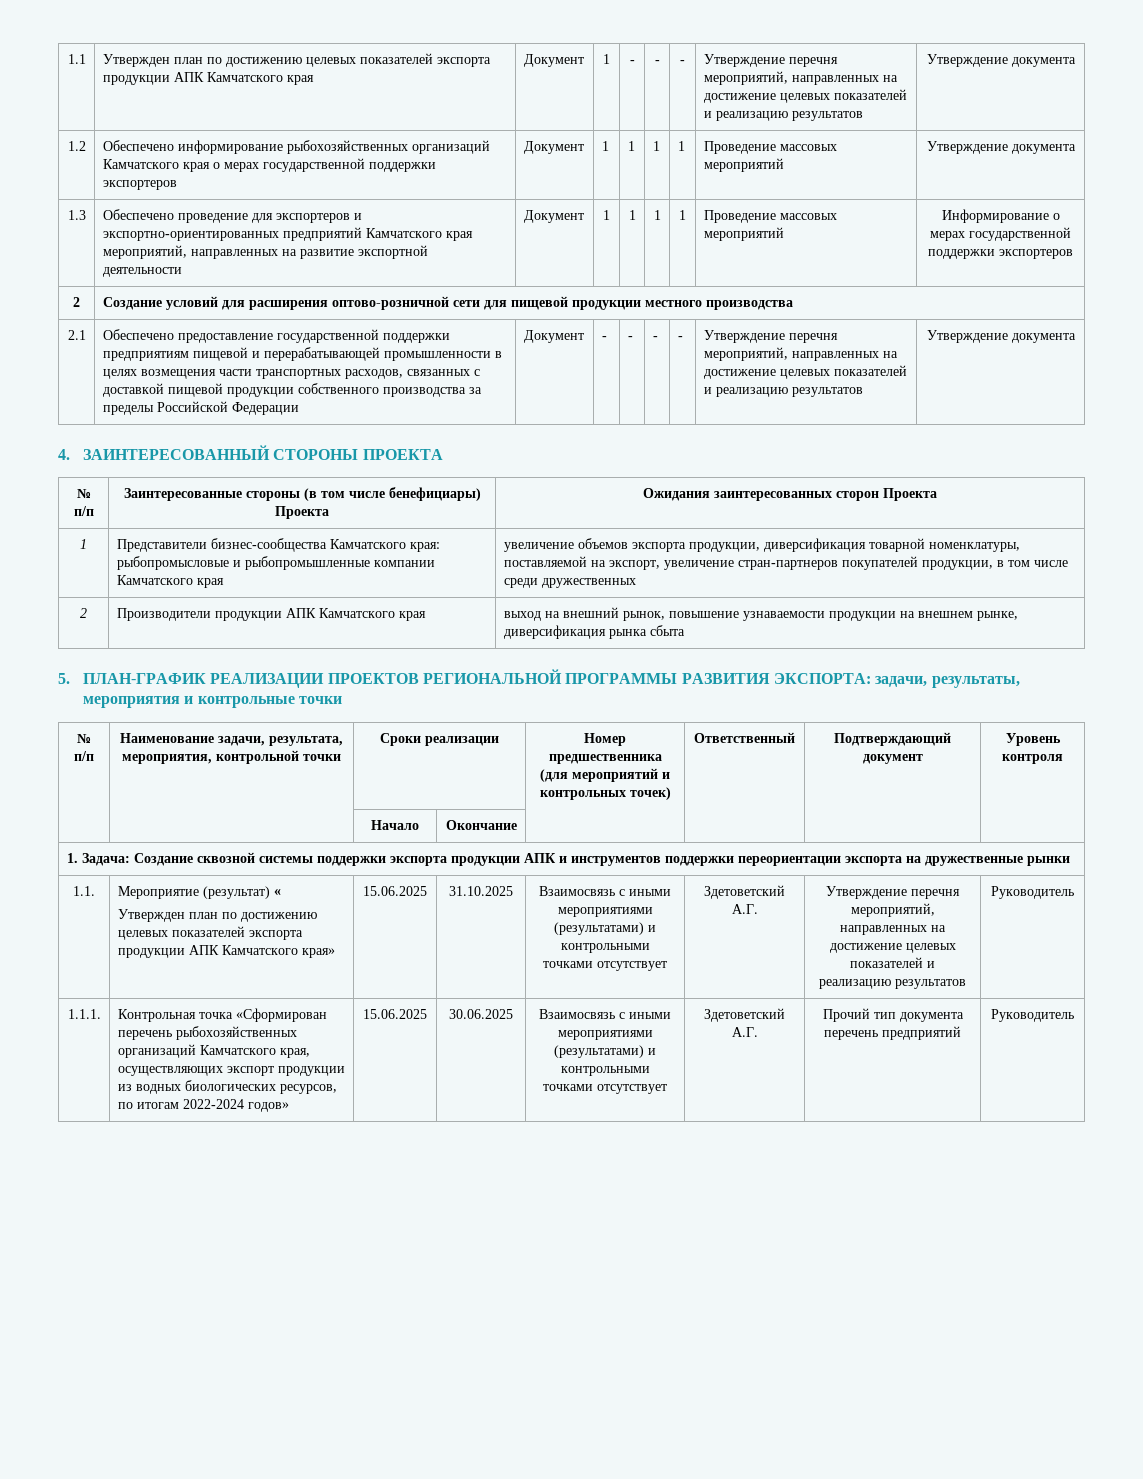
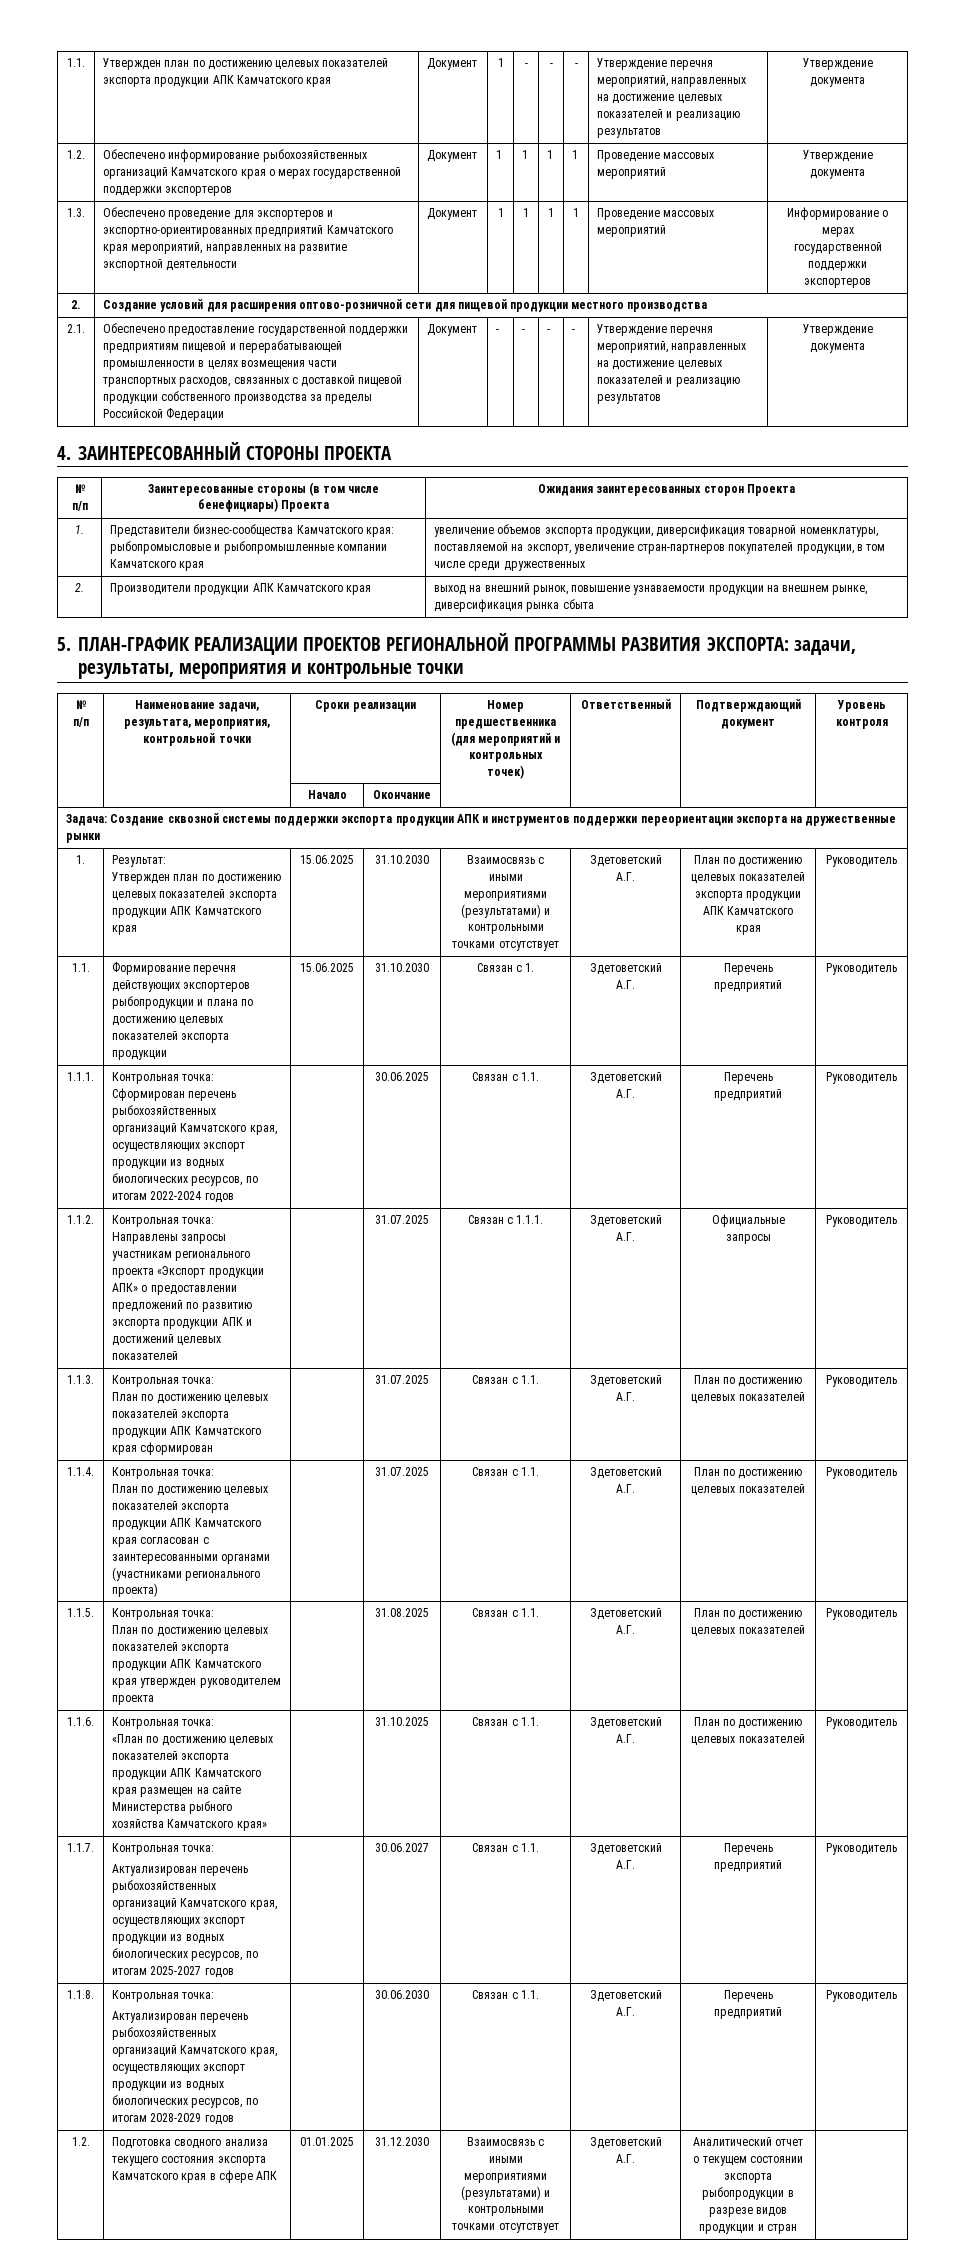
- 1.1 | Утвержден план по достижению целевых показателей экспорта продукции АПК Камчатского края | Документ | 1 | - | - | - | Утверждение перечня мероприятий, направленных на достижение целевых показателей и реализацию результатов | Утверждение документа
+ 1.1. | Утвержден план по достижению целевых показателей экспорта продукции АПК Камчатского края | Документ | 1 | - | - | - | Утверждение перечня мероприятий, направленных на достижение целевых показателей и реализацию результатов | Утверждение документа
- 1.2 | Обеспечено информирование рыбохозяйственных организаций Камчатского края о мерах государственной поддержки экспортеров | Документ | 1 | 1 | 1 | 1 | Проведение массовых мероприятий | Утверждение документа
+ 1.2. | Обеспечено информирование рыбохозяйственных организаций Камчатского края о мерах государственной поддержки экспортеров | Документ | 1 | 1 | 1 | 1 | Проведение массовых мероприятий | Утверждение документа
- 1.3 | Обеспечено проведение для экспортеров и экспортно-ориентированных предприятий Камчатского края мероприятий, направленных на развитие экспортной деятельности | Документ | 1 | 1 | 1 | 1 | Проведение массовых мероприятий | Информирование о мерах государственной поддержки экспортеров
+ 1.3. | Обеспечено проведение для экспортеров и экспортно-ориентированных предприятий Камчатского края мероприятий, направленных на развитие экспортной деятельности | Документ | 1 | 1 | 1 | 1 | Проведение массовых мероприятий | Информирование о мерах государственной поддержки экспортеров
- 2 | Создание условий для расширения оптово-розничной сети для пищевой продукции местного производства
+ 2. | Создание условий для расширения оптово-розничной сети для пищевой продукции местного производства
- 2.1
+ 2.1.
- 1 | Представители бизнес-сообщества Камчатского края: рыбопромысловые и рыбопромышленные компании Камчатского края | увеличение объемов экспорта продукции, диверсификация товарной номенклатуры, поставляемой на экспорт, увеличение стран-партнеров покупателей продукции, в том числе среди дружественных
+ 1. | Представители бизнес-сообщества Камчатского края: рыбопромысловые и рыбопромышленные компании Камчатского края | увеличение объемов экспорта продукции, диверсификация товарной номенклатуры, поставляемой на экспорт, увеличение стран-партнеров покупателей продукции, в том числе среди дружественных
- 2 | Производители продукции АПК Камчатского края | выход на внешний рынок, повышение узнаваемости продукции на внешнем рынке, диверсификация рынка сбыта
+ 2. | Производители продукции АПК Камчатского края | выход на внешний рынок, повышение узнаваемости продукции на внешнем рынке, диверсификация рынка сбыта
- 1. Задача: Создание сквозной системы поддержки экспорта продукции АПК и инструментов поддержки переориентации экспорта на дружественные рынки
+ Задача: Создание сквозной системы поддержки экспорта продукции АПК и инструментов поддержки переориентации экспорта на дружественные рынки
- 1.1. | Мероприятие (результат) «
- Утвержден план по достижению целевых показателей экспорта продукции АПК Камчатского края» | 15.06.2025 | 31.10.2025 | Взаимосвязь с иными мероприятиями (результатами) и контрольными точками отсутствует | Здетоветский А.Г. | Утверждение перечня мероприятий, направленных на достижение целевых показателей и реализацию результатов | Руководитель
+ 1. | Результат:
+ Утвержден план по достижению целевых показателей экспорта продукции АПК Камчатского края | 15.06.2025 | 31.10.2030 | Взаимосвязь с иными мероприятиями (результатами) и контрольными точками отсутствует | Здетоветский А.Г. | План по достижению целевых показателей экспорта продукции АПК Камчатского края | Руководитель
+ 1.1. | Формирование перечня действующих экспортеров рыбопродукции и плана по достижению целевых показателей экспорта продукции | 15.06.2025 | 31.10.2030 | Связан с 1. | Здетоветский А.Г. | Перечень предприятий | Руководитель
- 1.1.1. | Контрольная точка «Сформирован перечень рыбохозяйственных организаций Камчатского края, осуществляющих экспорт продукции из водных биологических ресурсов, по итогам 2022-2024 годов» | 15.06.2025 | 30.06.2025 | Взаимосвязь с иными мероприятиями (результатами) и контрольными точками отсутствует | Здетоветский А.Г. | Прочий тип документа перечень предприятий | Руководитель
+ 1.1.1. | Контрольная точка: Сформирован перечень рыбохозяйственных организаций Камчатского края, осуществляющих экспорт продукции из водных биологических ресурсов, по итогам 2022-2024 годов | | 30.06.2025 | Связан с 1.1. | Здетоветский А.Г. | Перечень предприятий | Руководитель
+ 1.1.2. | Контрольная точка: Направлены запросы участникам регионального проекта «Экспорт продукции АПК» о предоставлении предложений по развитию экспорта продукции АПК и достижений целевых показателей | | 31.07.2025 | Связан с 1.1.1. | Здетоветский А.Г. | Официальные запросы | Руководитель
+ 1.1.3. | Контрольная точка:
+ План по достижению целевых показателей экспорта продукции АПК Камчатского края сформирован | | 31.07.2025 | Связан с 1.1. | Здетоветский А.Г. | План по достижению целевых показателей | Руководитель
+ 1.1.4. | Контрольная точка:
+ План по достижению целевых показателей экспорта продукции АПК Камчатского края согласован с заинтересованными органами (участниками регионального проекта) | | 31.07.2025 | Связан с 1.1. | Здетоветский А.Г. | План по достижению целевых показателей | Руководитель
+ 1.1.5. | Контрольная точка:
+ План по достижению целевых показателей экспорта продукции АПК Камчатского края утвержден руководителем проекта | | 31.08.2025 | Связан с 1.1. | Здетоветский А.Г. | План по достижению целевых показателей | Руководитель
+ 1.1.6. | Контрольная точка:
+ «План по достижению целевых показателей экспорта продукции АПК Камчатского края размещен на сайте Министерства рыбного хозяйства Камчатского края» | | 31.10.2025 | Связан с 1.1. | Здетоветский А.Г. | План по достижению целевых показателей | Руководитель
+ 1.1.7. | Контрольная точка:
+ Актуализирован перечень рыбохозяйственных организаций Камчатского края, осуществляющих экспорт продукции из водных биологических ресурсов, по итогам 2025-2027 годов | | 30.06.2027 | Связан с 1.1. | Здетоветский А.Г. | Перечень предприятий | Руководитель
+ 1.1.8. | Контрольная точка:
+ Актуализирован перечень рыбохозяйственных организаций Камчатского края, осуществляющих экспорт продукции из водных биологических ресурсов, по итогам 2028-2029 годов | | 30.06.2030 | Связан с 1.1. | Здетоветский А.Г. | Перечень предприятий | Руководитель
+ 1.2. | Подготовка сводного анализа текущего состояния экспорта Камчатского края в сфере АПК | 01.01.2025 | 31.12.2030 | Взаимосвязь с иными мероприятиями (результатами) и контрольными точками отсутствует | Здетоветский А.Г. | Аналитический отчет о текущем состоянии экспорта рыбопродукции в разрезе видов продукции и стран |

